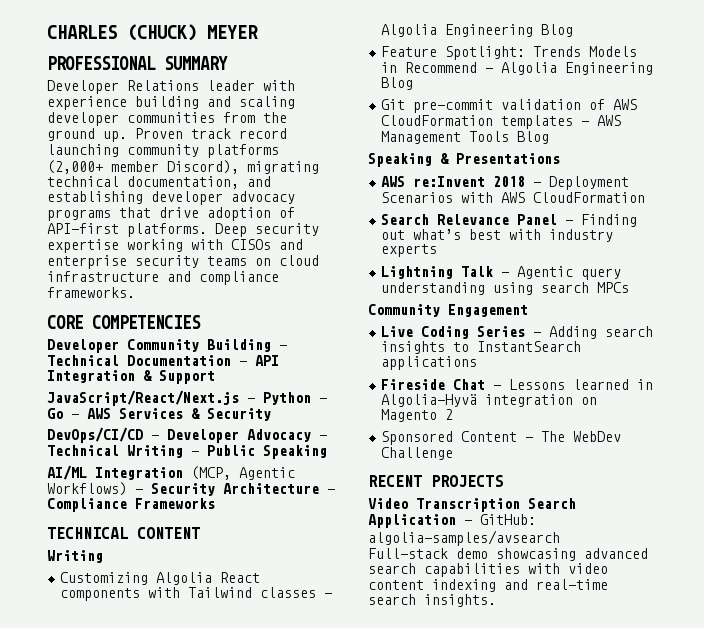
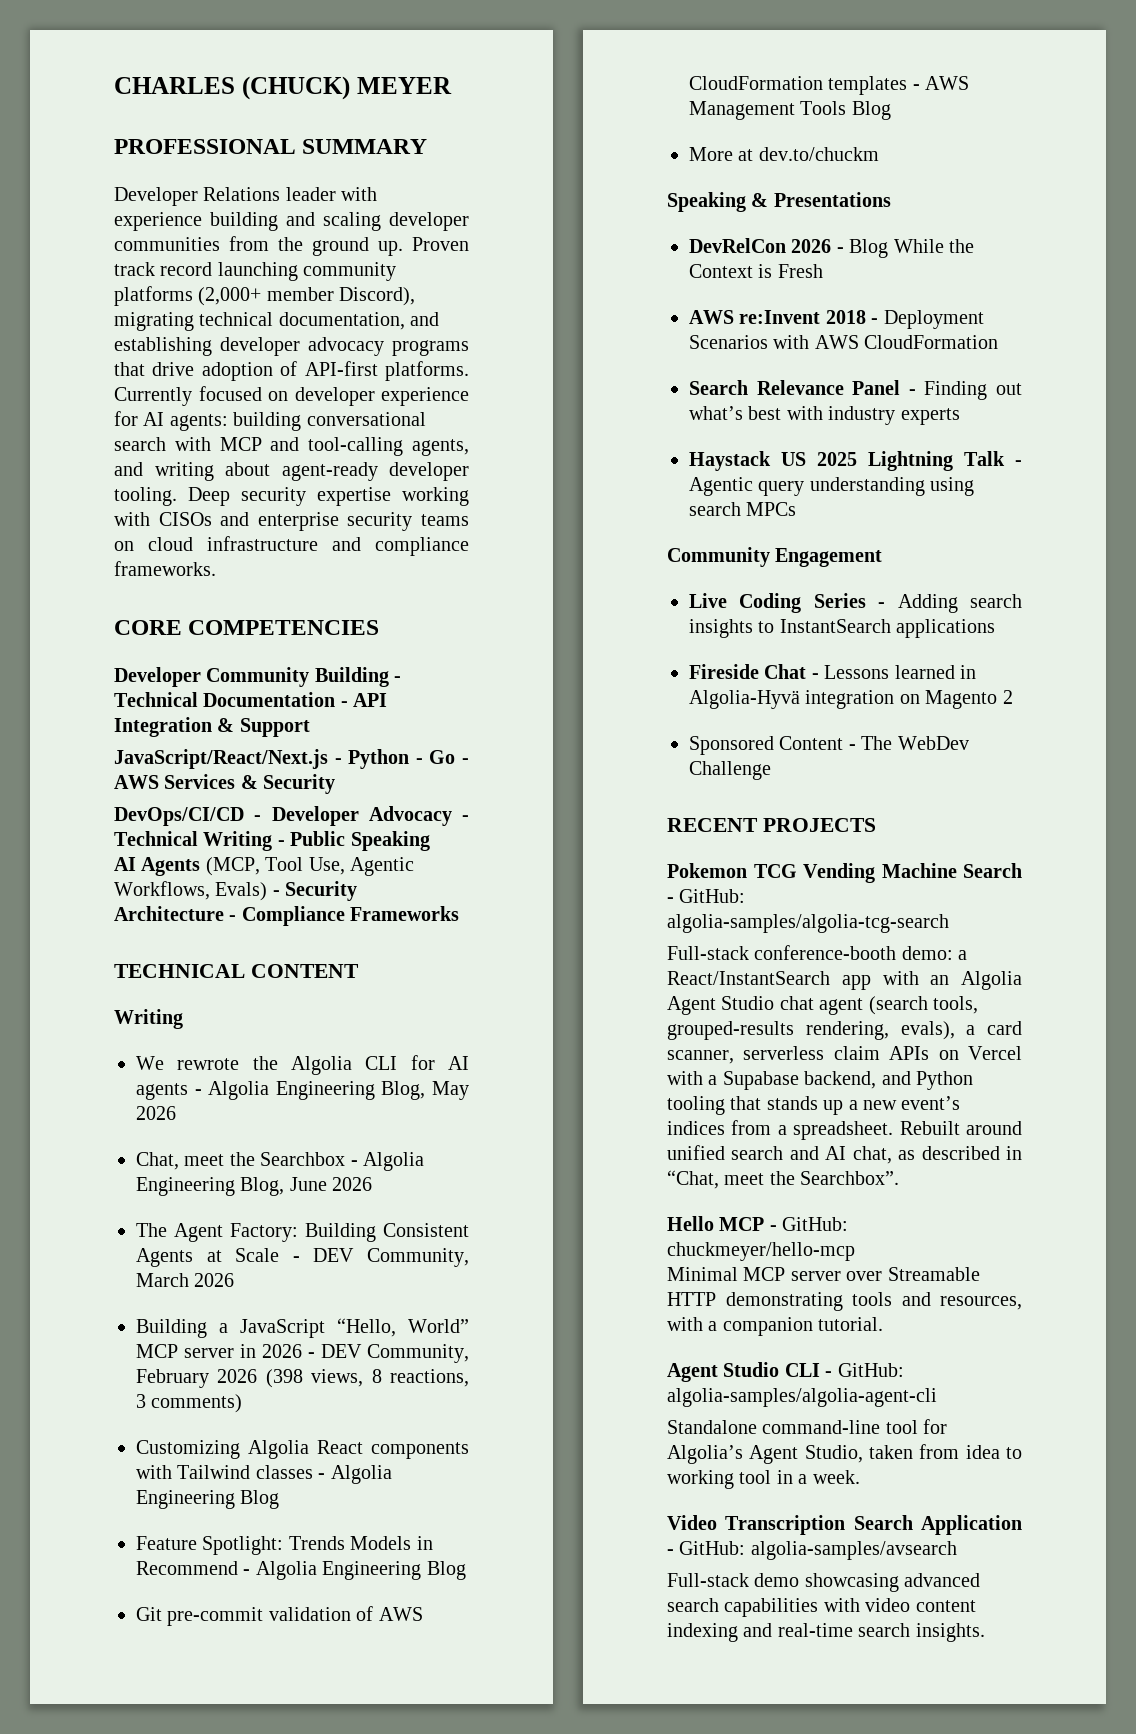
+ Currently focused on developer experience for AI agents: building conversational search with MCP and tool-calling agents, and writing about agent-ready developer tooling.
- AI/ML Integration (MCP, Agentic Workflows) - Security Architecture - Compliance Frameworks
+ AI Agents (MCP, Tool Use, Agentic Workflows, Evals) - Security Architecture - Compliance Frameworks
+ We rewrote the Algolia CLI for AI agents - Algolia Engineering Blog, May 2026
+ Chat, meet the Searchbox - Algolia Engineering Blog, June 2026
+ The Agent Factory: Building Consistent Agents at Scale - DEV Community, March 2026
+ Building a JavaScript “Hello, World” MCP server in 2026 - DEV Community, February 2026 (398 views, 8 reactions, 3 comments)
+ More at dev.to/chuckm
+ DevRelCon 2026 - Blog While the Context is Fresh
- Lightning Talk - Agentic query understanding using search MPCs
+ Haystack US 2025 Lightning Talk - Agentic query understanding using search MPCs
+ Pokemon TCG Vending Machine Search - GitHub: algolia-samples/algolia-tcg-search
+ Full-stack conference-booth demo: a React/InstantSearch app with an Algolia Agent Studio chat agent (search tools, grouped-results rendering, evals), a card scanner, serverless claim APIs on Vercel with a Supabase backend, and Python tooling that stands up a new event’s indices from a spreadsheet. Rebuilt around unified search and AI chat, as described in “Chat, meet the Searchbox”.
+ Hello MCP - GitHub: chuckmeyer/hello-mcp
+ Minimal MCP server over Streamable HTTP demonstrating tools and resources, with a companion tutorial.
+ Agent Studio CLI - GitHub: algolia-samples/algolia-agent-cli
+ Standalone command-line tool for Algolia’s Agent Studio, taken from idea to working tool in a week.

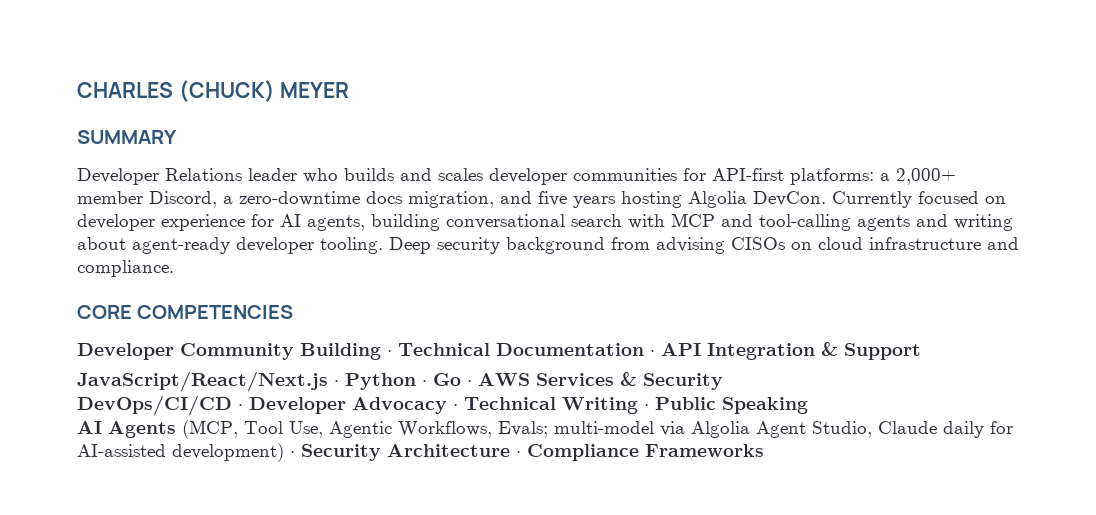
- PROFESSIONAL SUMMARY
+ SUMMARY
- Developer Relations leader with experience building and scaling developer communities from the ground up. Proven track record launching community platforms (2,000+ member Discord), migrating technical documentation, and establishing developer advocacy programs that drive adoption of API-first platforms.
+ Developer Relations leader who builds and scales developer communities for API-first platforms: a 2,000+ member Discord, a zero-downtime docs migration, and five years hosting Algolia DevCon.
- Currently focused on developer experience for AI agents: building conversational search with MCP and tool-calling agents, and writing about agent-ready developer tooling.
+ Currently focused on developer experience for AI agents, building conversational search with MCP and tool-calling agents and writing about agent-ready developer tooling.
- Deep security expertise working with CISOs and enterprise security teams on cloud infrastructure and compliance frameworks.
+ Deep security background from advising CISOs on cloud infrastructure and compliance.
- Developer Community Building - Technical Documentation - API Integration & Support
+ Developer Community Building · Technical Documentation · API Integration & Support
- JavaScript/React/Next.js - Python - Go - AWS Services & Security
+ JavaScript/React/Next.js · Python · Go · AWS Services & Security
- DevOps/CI/CD - Developer Advocacy - Technical Writing - Public Speaking
+ DevOps/CI/CD · Developer Advocacy · Technical Writing · Public Speaking
- AI Agents (MCP, Tool Use, Agentic Workflows, Evals) - Security Architecture - Compliance Frameworks
+ AI Agents (MCP, Tool Use, Agentic Workflows, Evals; multi-model via Algolia Agent Studio, Claude daily for AI-assisted development) · Security Architecture · Compliance Frameworks
- TECHNICAL CONTENT
- Writing
- We rewrote the Algolia CLI for AI agents - Algolia Engineering Blog, May 2026
- Chat, meet the Searchbox - Algolia Engineering Blog, June 2026
- The Agent Factory: Building Consistent Agents at Scale - DEV Community, March 2026
- Building a JavaScript “Hello, World” MCP server in 2026 - DEV Community, February 2026 (398 views, 8 reactions, 3 comments)
- Customizing Algolia React components with Tailwind classes - Algolia Engineering Blog
- Feature Spotlight: Trends Models in Recommend - Algolia Engineering Blog
- Git pre-commit validation of AWS CloudFormation templates - AWS Management Tools Blog
- More at dev.to/chuckm
- Speaking & Presentations
- DevRelCon 2026 - Blog While the Context is Fresh
- AWS re:Invent 2018 - Deployment Scenarios with AWS CloudFormation
- Search Relevance Panel - Finding out what’s best with industry experts
- Haystack US 2025 Lightning Talk - Agentic query understanding using search MPCs
- Community Engagement
- Live Coding Series - Adding search insights to InstantSearch applications
- Fireside Chat - Lessons learned in Algolia-Hyvä integration on Magento 2
- Sponsored Content - The WebDev Challenge
- RECENT PROJECTS
- Pokemon TCG Vending Machine Search - GitHub: algolia-samples/algolia-tcg-search
- Full-stack conference-booth demo: a React/InstantSearch app with an Algolia Agent Studio chat agent (search tools, grouped-results rendering, evals), a card scanner, serverless claim APIs on Vercel with a Supabase backend, and Python tooling that stands up a new event’s indices from a spreadsheet. Rebuilt around unified search and AI chat, as described in “Chat, meet the Searchbox”.
- Hello MCP - GitHub: chuckmeyer/hello-mcp
- Minimal MCP server over Streamable HTTP demonstrating tools and resources, with a companion tutorial.
- Agent Studio CLI - GitHub: algolia-samples/algolia-agent-cli
- Standalone command-line tool for Algolia’s Agent Studio, taken from idea to working tool in a week.
- Video Transcription Search Application - GitHub: algolia-samples/avsearch
- Full-stack demo showcasing advanced search capabilities with video content indexing and real-time search insights.

